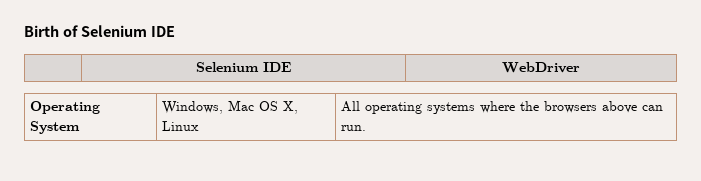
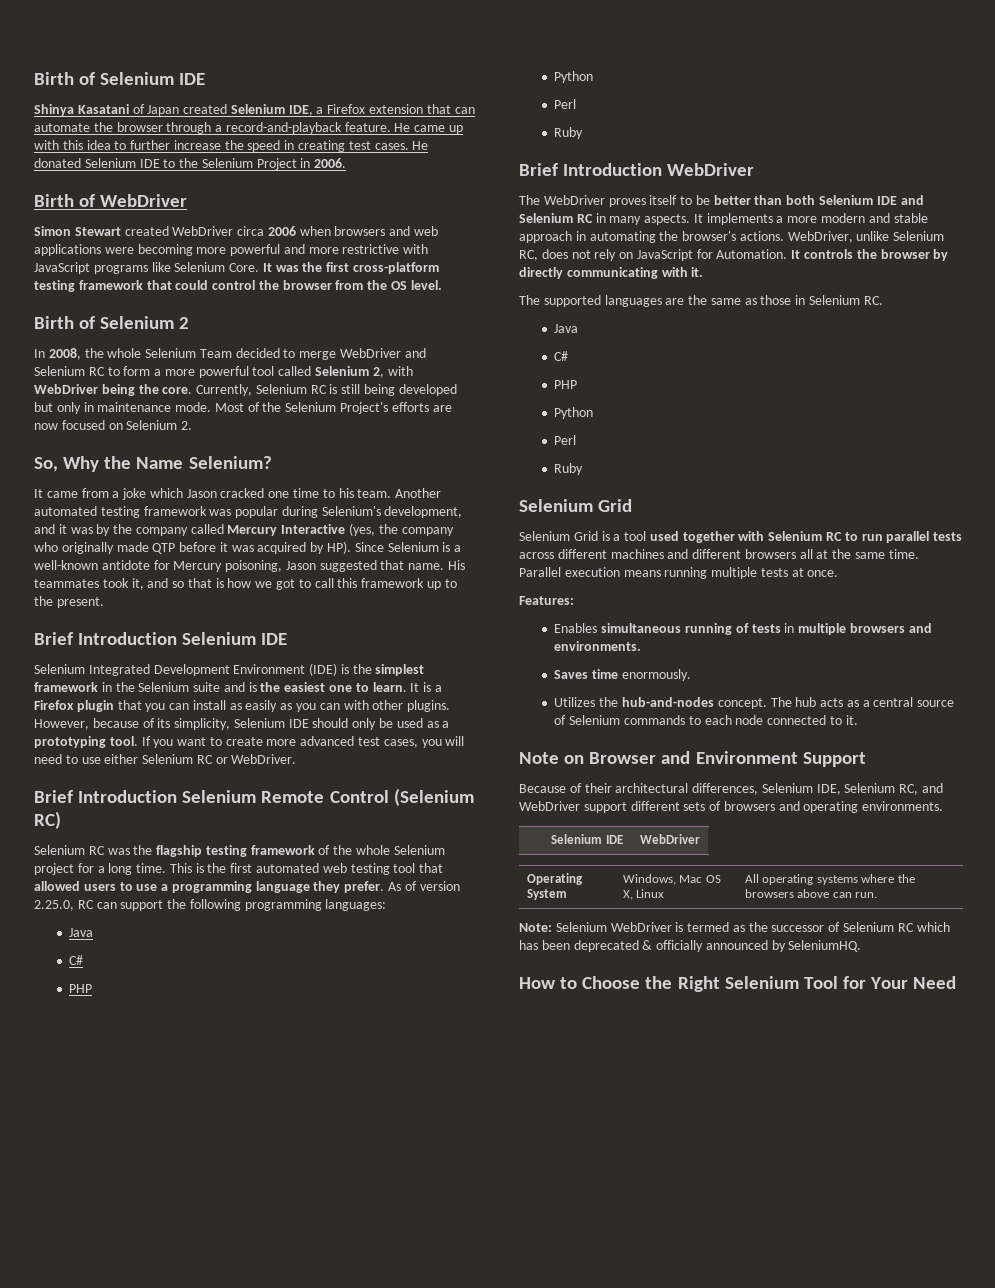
+ Shinya Kasatani of Japan created Selenium IDE, a Firefox extension that can automate the browser through a record-and-playback feature. He came up with this idea to further increase the speed in creating test cases. He donated Selenium IDE to the Selenium Project in 2006.
+ Birth of WebDriver
+ Simon Stewart created WebDriver circa 2006 when browsers and web applications were becoming more powerful and more restrictive with JavaScript programs like Selenium Core. It was the first cross-platform testing framework that could control the browser from the OS level.
+ Birth of Selenium 2
+ In 2008, the whole Selenium Team decided to merge WebDriver and Selenium RC to form a more powerful tool called Selenium 2, with WebDriver being the core. Currently, Selenium RC is still being developed but only in maintenance mode. Most of the Selenium Project's efforts are now focused on Selenium 2.
+ So, Why the Name Selenium?
+ It came from a joke which Jason cracked one time to his team. Another automated testing framework was popular during Selenium's development, and it was by the company called Mercury Interactive (yes, the company who originally made QTP before it was acquired by HP). Since Selenium is a well-known antidote for Mercury poisoning, Jason suggested that name. His teammates took it, and so that is how we got to call this framework up to the present.
+ Brief Introduction Selenium IDE
+ Selenium Integrated Development Environment (IDE) is the simplest framework in the Selenium suite and is the easiest one to learn. It is a Firefox plugin that you can install as easily as you can with other plugins. However, because of its simplicity, Selenium IDE should only be used as a prototyping tool. If you want to create more advanced test cases, you will need to use either Selenium RC or WebDriver.
+ Brief Introduction Selenium Remote Control (Selenium RC)
+ Selenium RC was the flagship testing framework of the whole Selenium project for a long time. This is the first automated web testing tool that allowed users to use a programming language they prefer. As of version 2.25.0, RC can support the following programming languages:
+ Java
+ C#
+ PHP
+ Python
+ Perl
+ Ruby
+ Brief Introduction WebDriver
+ The WebDriver proves itself to be better than both Selenium IDE and Selenium RC in many aspects. It implements a more modern and stable approach in automating the browser's actions. WebDriver, unlike Selenium RC, does not rely on JavaScript for Automation. It controls the browser by directly communicating with it.
+ The supported languages are the same as those in Selenium RC.
+ Java
+ C#
+ PHP
+ Python
+ Perl
+ Ruby
+ Selenium Grid
+ Selenium Grid is a tool used together with Selenium RC to run parallel tests across different machines and different browsers all at the same time. Parallel execution means running multiple tests at once.
+ Features:
+ Enables simultaneous running of tests in multiple browsers and environments.
+ Saves time enormously.
+ Utilizes the hub-and-nodes concept. The hub acts as a central source of Selenium commands to each node connected to it.
+ Note on Browser and Environment Support
+ Because of their architectural differences, Selenium IDE, Selenium RC, and WebDriver support different sets of browsers and operating environments.
+ Note: Selenium WebDriver is termed as the successor of Selenium RC which has been deprecated & officially announced by SeleniumHQ.
+ How to Choose the Right Selenium Tool for Your Need

